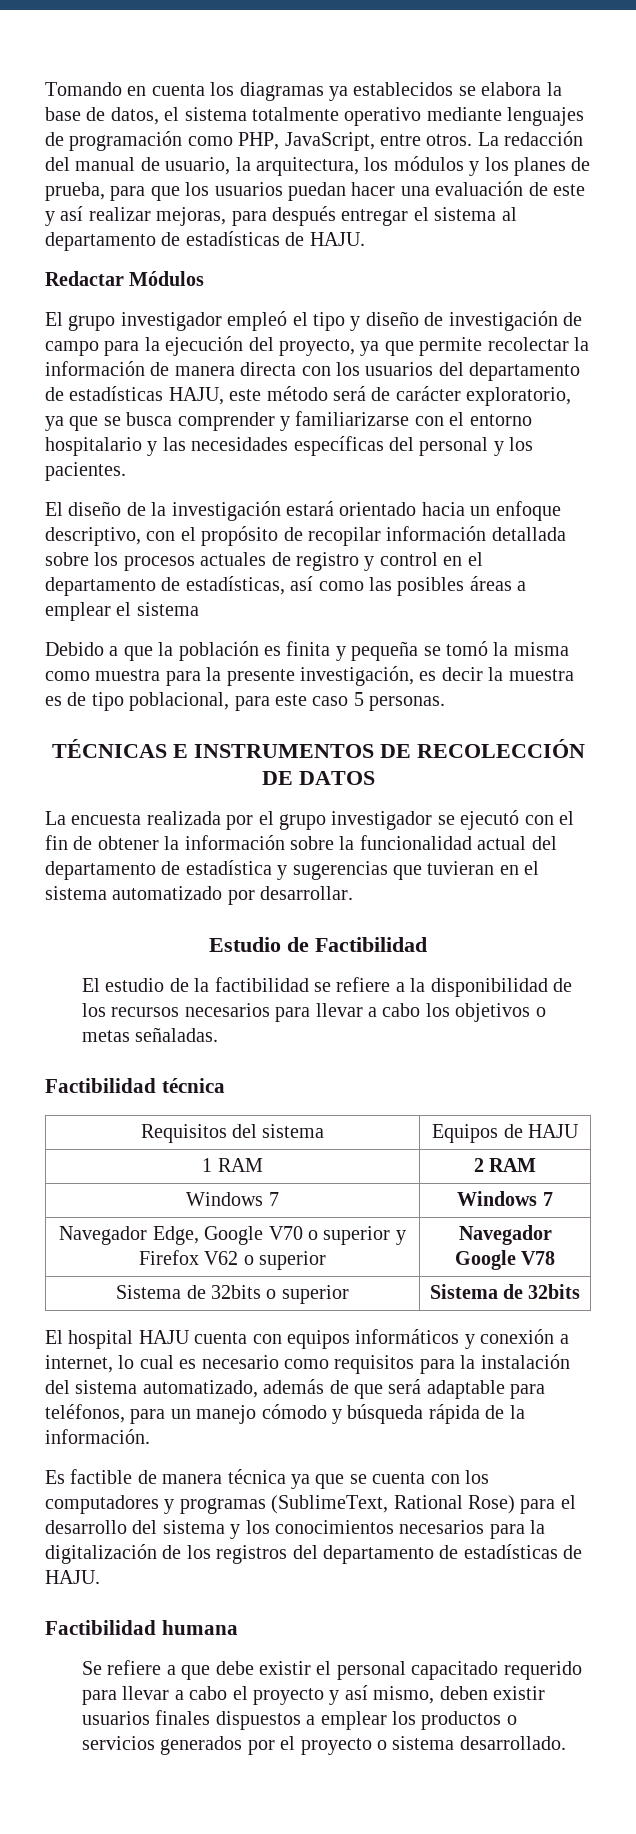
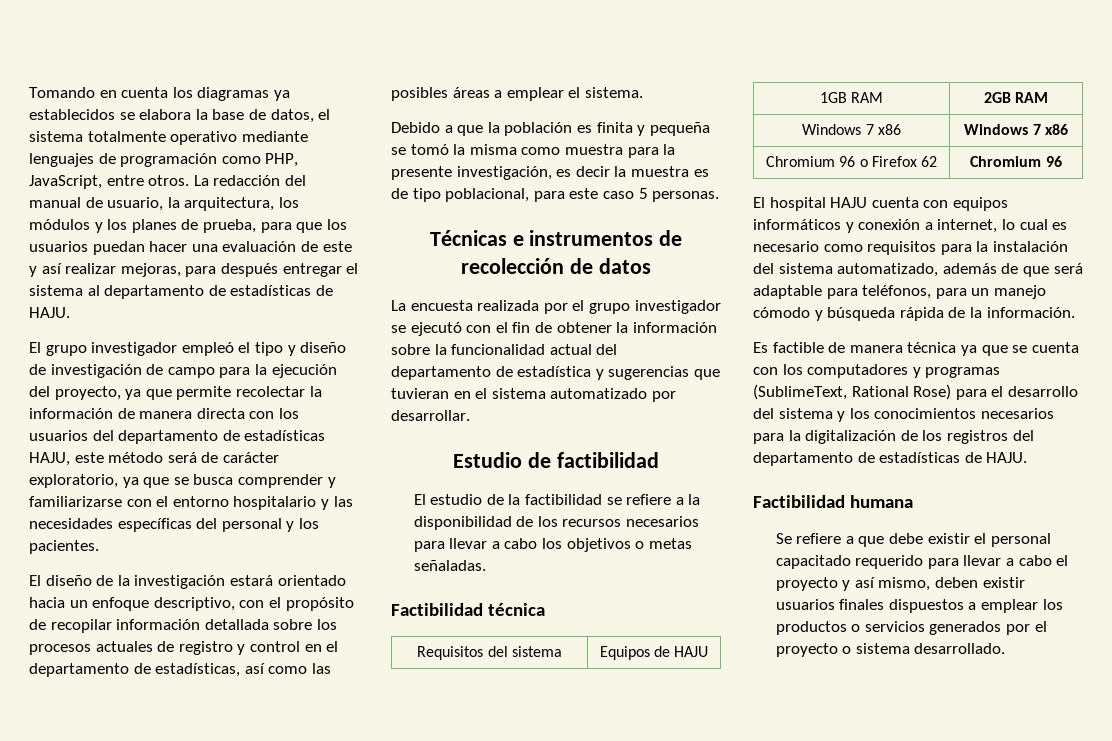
- Redactar Módulos
- El diseño de la investigación estará orientado hacia un enfoque descriptivo, con el propósito de recopilar información detallada sobre los procesos actuales de registro y control en el departamento de estadísticas, así como las posibles áreas a emplear el sistema
+ El diseño de la investigación estará orientado hacia un enfoque descriptivo, con el propósito de recopilar información detallada sobre los procesos actuales de registro y control en el departamento de estadísticas, así como las posibles áreas a emplear el sistema.
- TÉCNICAS E INSTRUMENTOS DE RECOLECCIÓN DE DATOS
+ Técnicas e instrumentos de recolección de datos
- Estudio de Factibilidad
+ Estudio de factibilidad
- 1 RAM | 2 RAM
+ 1GB RAM | 2GB RAM
- Windows 7 | Windows 7
- Navegador Edge, Google V70 o superior y Firefox V62 o superior | Navegador Google V78
- Sistema de 32bits o superior | Sistema de 32bits
+ Windows 7 x86 | Windows 7 x86
+ Chromium 96 o Firefox 62 | Chromium 96

